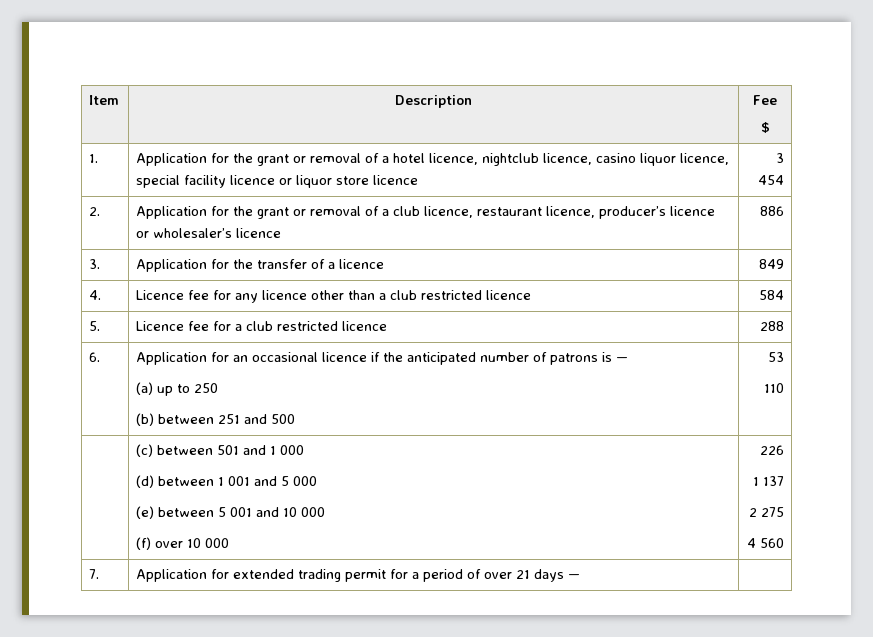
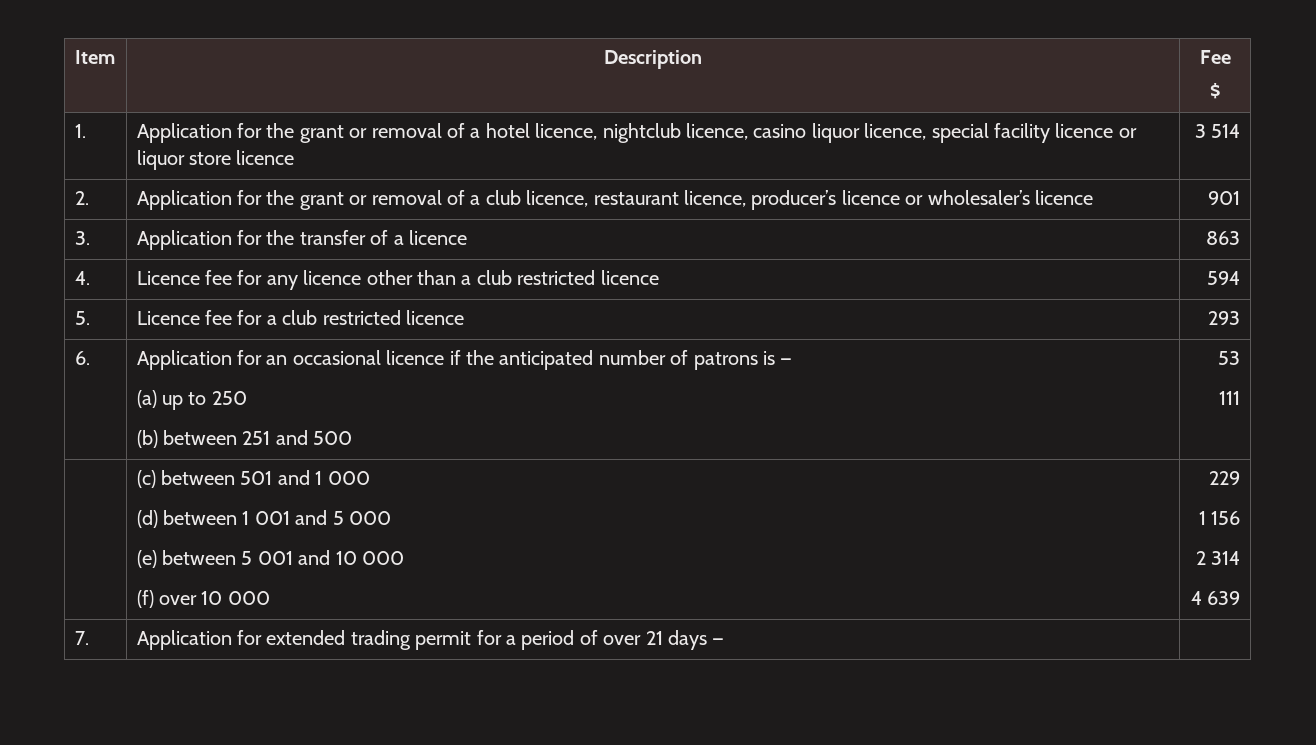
- 1. | Application for the grant or removal of a hotel licence, nightclub licence, casino liquor licence, special facility licence or liquor store licence | 3 454
+ 1. | Application for the grant or removal of a hotel licence, nightclub licence, casino liquor licence, special facility licence or liquor store licence | 3 514
- 2. | Application for the grant or removal of a club licence, restaurant licence, producer’s licence or wholesaler’s licence | 886
+ 2. | Application for the grant or removal of a club licence, restaurant licence, producer’s licence or wholesaler’s licence | 901
- 3. | Application for the transfer of a licence | 849
+ 3. | Application for the transfer of a licence | 863
- 4. | Licence fee for any licence other than a club restricted licence | 584
+ 4. | Licence fee for any licence other than a club restricted licence | 594
- 5. | Licence fee for a club restricted licence | 288
+ 5. | Licence fee for a club restricted licence | 293
  6. | Application for an occasional licence if the anticipated number of patrons is —
  (a) up to 250
  (b) between 251 and 500 | 53
- 110
+ 111
  | (c) between 501 and 1 000
  (d) between 1 001 and 5 000
  (e) between 5 001 and 10 000
- (f) over 10 000 | 226
- 1 137
- 2 275
- 4 560
+ (f) over 10 000 | 229
+ 1 156
+ 2 314
+ 4 639

